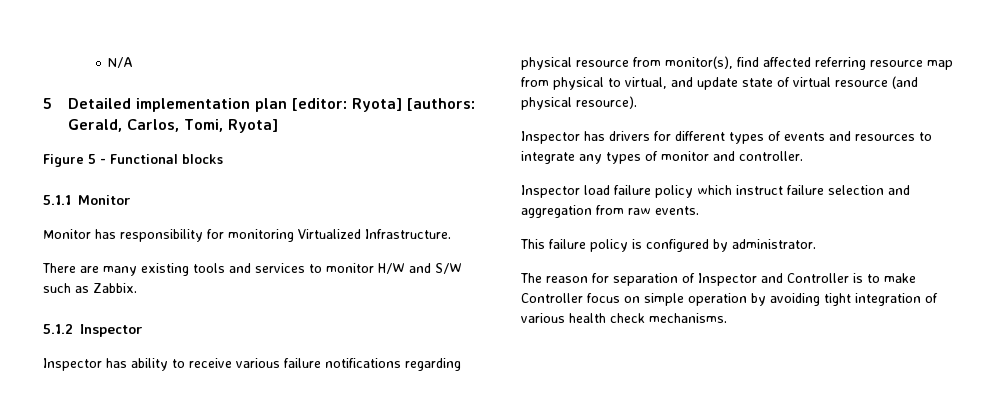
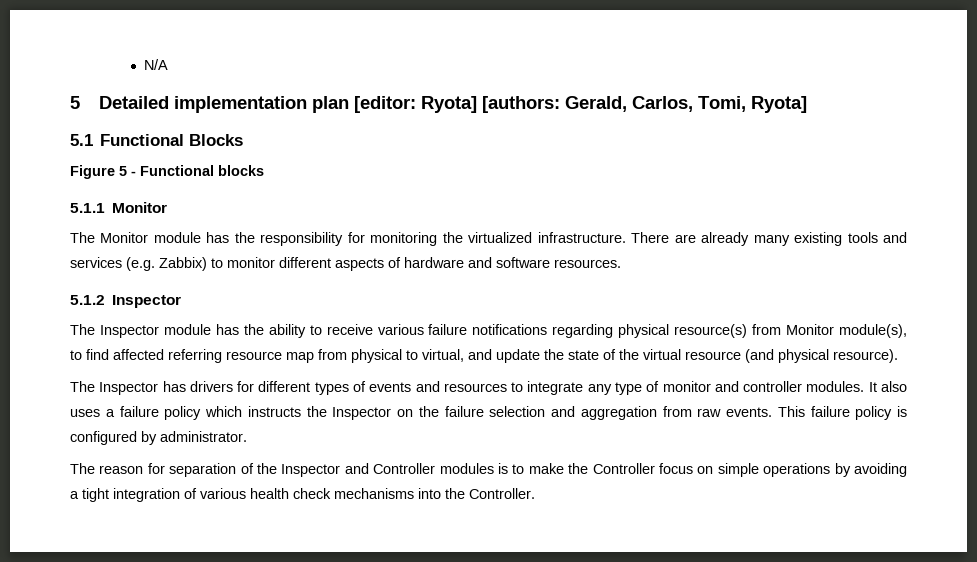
+ 5.1 Functional Blocks
- Monitor has responsibility for monitoring Virtualized Infrastructure.
- There are many existing tools and services to monitor H/W and S/W such as Zabbix.
+ The Monitor module has the responsibility for monitoring the virtualized infrastructure. There are already many existing tools and services (e.g. Zabbix) to monitor different aspects of hardware and software resources.
  5.1.2 Inspector
- Inspector has ability to receive various failure notifications regarding physical resource from monitor(s), find affected referring resource map from physical to virtual, and update state of virtual resource (and physical resource).
+ The Inspector module has the ability to receive various failure notifications regarding physical resource(s) from Monitor module(s), to find affected referring resource map from physical to virtual, and update the state of the virtual resource (and physical resource).
- Inspector has drivers for different types of events and resources to integrate any types of monitor and controller.
- Inspector load failure policy which instruct failure selection and aggregation from raw events.
- This failure policy is configured by administrator.
+ The Inspector has drivers for different types of events and resources to integrate any type of monitor and controller modules. It also uses a failure policy which instructs the Inspector on the failure selection and aggregation from raw events. This failure policy is configured by administrator.
- The reason for separation of Inspector and Controller is to make Controller focus on simple operation by avoiding tight integration of various health check mechanisms.
+ The reason for separation of the Inspector and Controller modules is to make the Controller focus on simple operations by avoiding a tight integration of various health check mechanisms into the Controller.

